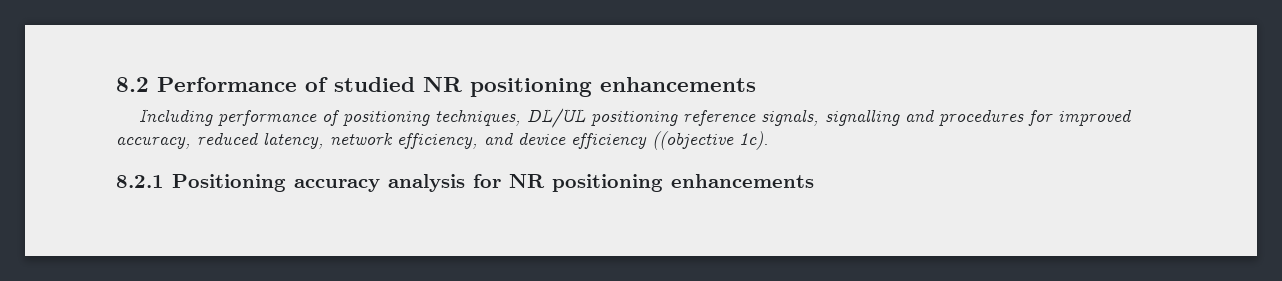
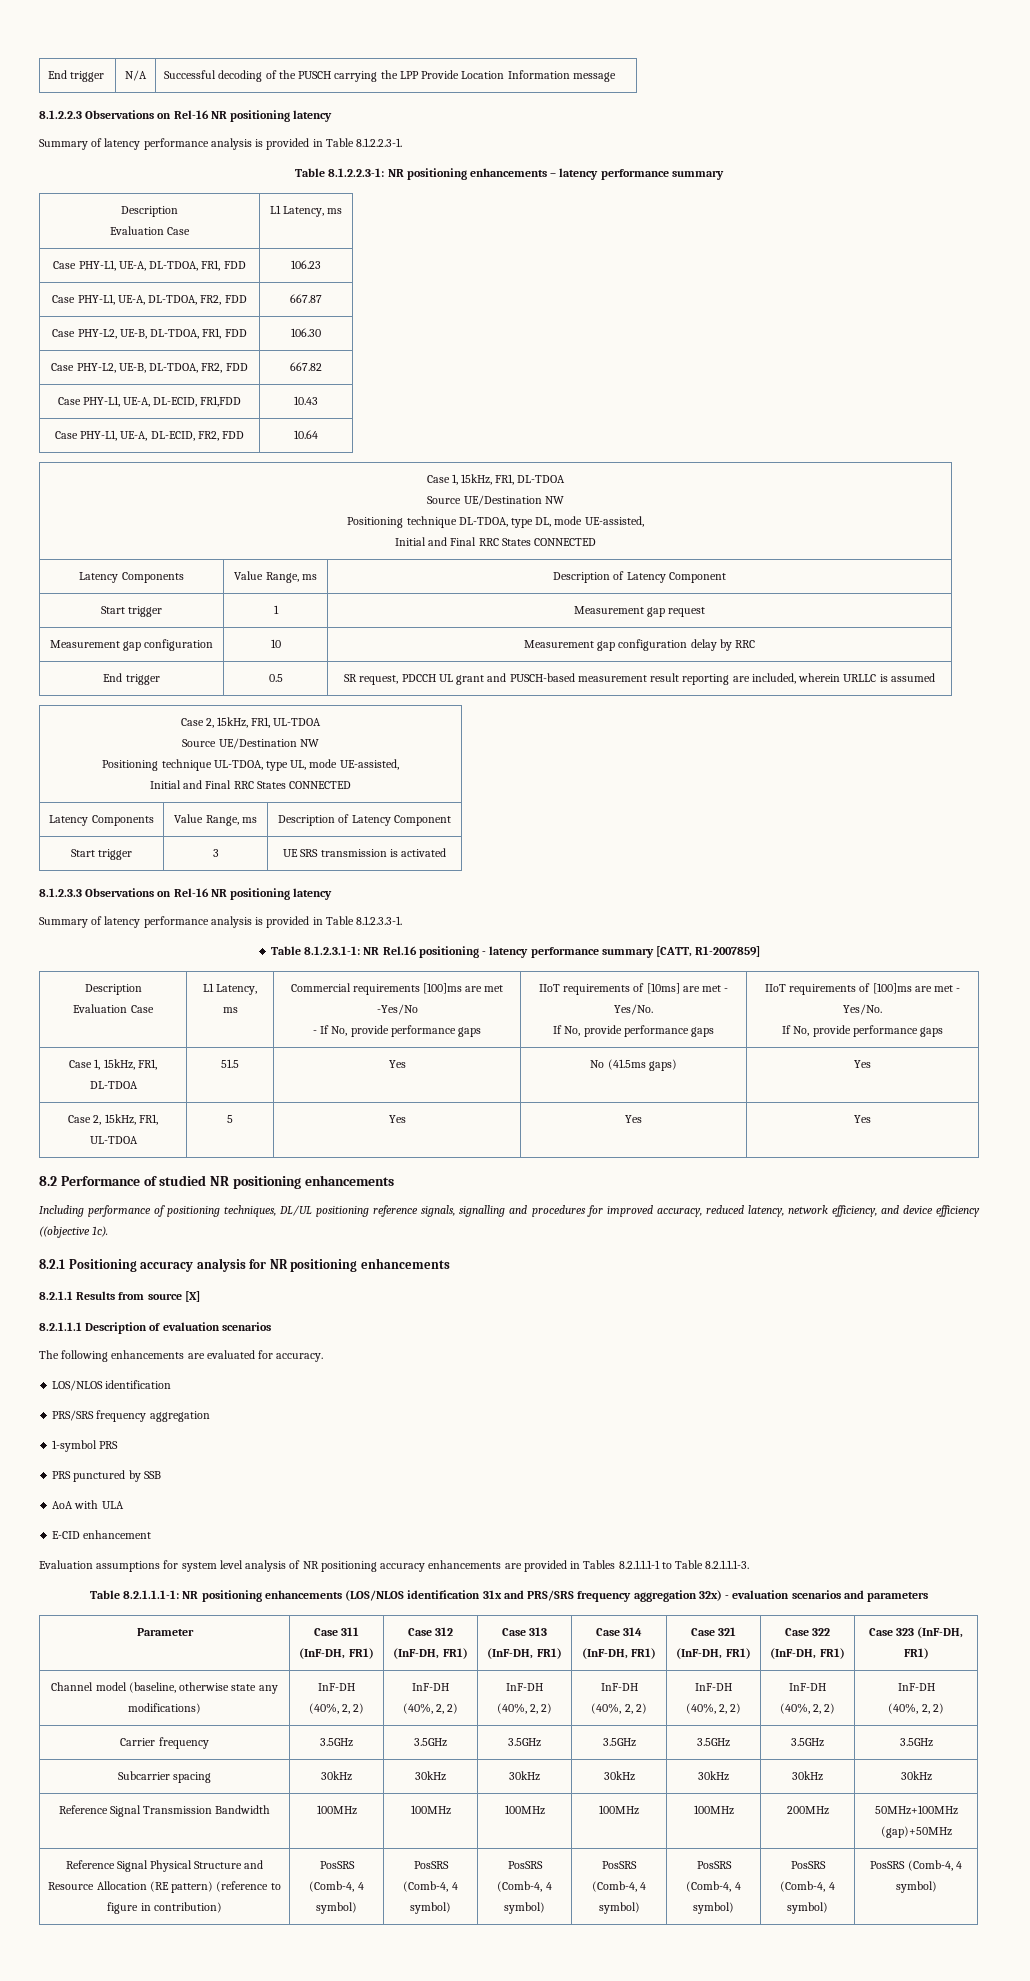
+ End trigger | N/A | Successful decoding of the PUSCH carrying the LPP Provide Location Information message
+ 8.1.2.2.3 Observations on Rel-16 NR positioning latency
+ Summary of latency performance analysis is provided in Table 8.1.2.2.3-1.
+ Table 8.1.2.2.3-1: NR positioning enhancements – latency performance summary
+ Description
+ Evaluation Case | L1 Latency, ms
+ Case PHY-L1, UE-A, DL-TDOA, FR1, FDD | 106.23
+ Case PHY-L1, UE-A, DL-TDOA, FR2, FDD | 667.87
+ Case PHY-L2, UE-B, DL-TDOA, FR1, FDD | 106.30
+ Case PHY-L2, UE-B, DL-TDOA, FR2, FDD | 667.82
+ Case PHY-L1, UE-A, DL-ECID, FR1,FDD | 10.43
+ Case PHY-L1, UE-A, DL-ECID, FR2, FDD | 10.64
+ Case 1, 15kHz, FR1, DL-TDOA
+ Source UE/Destination NW
+ Positioning technique DL-TDOA, type DL, mode UE-assisted,
+ Initial and Final RRC States CONNECTED
+ Latency Components | Value Range, ms | Description of Latency Component
+ Start trigger | 1 | Measurement gap request
+ Measurement gap configuration | 10 | Measurement gap configuration delay by RRC
+ End trigger | 0.5 | SR request, PDCCH UL grant and PUSCH-based measurement result reporting are included, wherein URLLC is assumed
+ Case 2, 15kHz, FR1, UL-TDOA
+ Source UE/Destination NW
+ Positioning technique UL-TDOA, type UL, mode UE-assisted,
+ Initial and Final RRC States CONNECTED
+ Latency Components | Value Range, ms | Description of Latency Component
+ Start trigger | 3 | UE SRS transmission is activated
+ 8.1.2.3.3 Observations on Rel-16 NR positioning latency
+ Summary of latency performance analysis is provided in Table 8.1.2.3.3-1.
+ Table 8.1.2.3.1-1: NR Rel.16 positioning - latency performance summary [CATT, R1-2007859]
+ Description
+ Evaluation Case | L1 Latency, ms | Commercial requirements [100]ms are met -Yes/No
+ - If No, provide performance gaps | IIoT requirements of [10ms] are met - Yes/No.
+ If No, provide performance gaps | IIoT requirements of [100]ms are met - Yes/No.
+ If No, provide performance gaps
+ Case 1, 15kHz, FR1, DL-TDOA | 51.5 | Yes | No (41.5ms gaps) | Yes
+ Case 2, 15kHz, FR1, UL-TDOA | 5 | Yes | Yes | Yes
+ 8.2.1.1 Results from source [X]
+ 8.2.1.1.1 Description of evaluation scenarios
+ The following enhancements are evaluated for accuracy.
+ LOS/NLOS identification
+ PRS/SRS frequency aggregation
+ 1-symbol PRS
+ PRS punctured by SSB
+ AoA with ULA
+ E-CID enhancement
+ Evaluation assumptions for system level analysis of NR positioning accuracy enhancements are provided in Tables 8.2.1.1.1-1 to Table 8.2.1.1.1-3.
+ Table 8.2.1.1.1-1: NR positioning enhancements (LOS/NLOS identification 31x and PRS/SRS frequency aggregation 32x) - evaluation scenarios and parameters
+ Parameter | Case 311 (InF-DH, FR1) | Case 312 (InF-DH, FR1) | Case 313 (InF-DH, FR1) | Case 314 (InF-DH, FR1) | Case 321 (InF-DH, FR1) | Case 322 (InF-DH, FR1) | Case 323 (InF-DH, FR1)
+ Channel model (baseline, otherwise state any modifications) | InF-DH
+ (40%, 2, 2) | InF-DH
+ (40%, 2, 2) | InF-DH
+ (40%, 2, 2) | InF-DH
+ (40%, 2, 2) | InF-DH
+ (40%, 2, 2) | InF-DH
+ (40%, 2, 2) | InF-DH
+ (40%, 2, 2)
+ Carrier frequency | 3.5GHz | 3.5GHz | 3.5GHz | 3.5GHz | 3.5GHz | 3.5GHz | 3.5GHz
+ Subcarrier spacing | 30kHz | 30kHz | 30kHz | 30kHz | 30kHz | 30kHz | 30kHz
+ Reference Signal Transmission Bandwidth | 100MHz | 100MHz | 100MHz | 100MHz | 100MHz | 200MHz | 50MHz+100MHz (gap)+50MHz
+ Reference Signal Physical Structure and Resource Allocation (RE pattern) (reference to figure in contribution) | PosSRS (Comb-4, 4 symbol) | PosSRS (Comb-4, 4 symbol) | PosSRS (Comb-4, 4 symbol) | PosSRS (Comb-4, 4 symbol) | PosSRS (Comb-4, 4 symbol) | PosSRS (Comb-4, 4 symbol) | PosSRS (Comb-4, 4 symbol)

